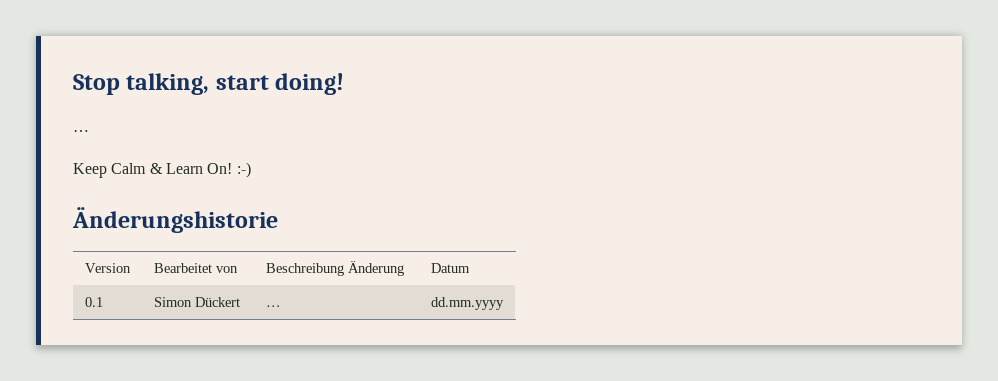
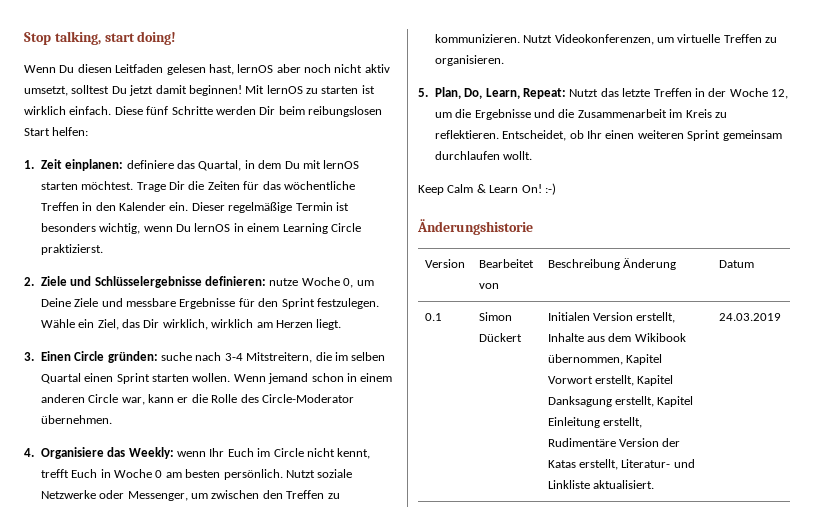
  Stop talking, start doing!
- …
+ Wenn Du diesen Leitfaden gelesen hast, lernOS aber noch nicht aktiv umsetzt, solltest Du jetzt damit beginnen! Mit lernOS zu starten ist wirklich einfach. Diese fünf Schritte werden Dir beim reibungslosen Start helfen:
+ 1. Zeit einplanen: definiere das Quartal, in dem Du mit lernOS starten möchtest. Trage Dir die Zeiten für das wöchentliche Treffen in den Kalender ein. Dieser regelmäßige Termin ist besonders wichtig, wenn Du lernOS in einem Learning Circle praktizierst.
+ 2. Ziele und Schlüsselergebnisse definieren: nutze Woche 0, um Deine Ziele und messbare Ergebnisse für den Sprint festzulegen. Wähle ein Ziel, das Dir wirklich, wirklich am Herzen liegt.
+ 3. Einen Circle gründen: suche nach 3-4 Mitstreitern, die im selben Quartal einen Sprint starten wollen. Wenn jemand schon in einem anderen Circle war, kann er die Rolle des Circle-Moderator übernehmen.
+ 4. Organisiere das Weekly: wenn Ihr Euch im Circle nicht kennt, trefft Euch in Woche 0 am besten persönlich. Nutzt soziale Netzwerke oder Messenger, um zwischen den Treffen zu kommunizieren. Nutzt Videokonferenzen, um virtuelle Treffen zu organisieren.
+ 5. Plan, Do, Learn, Repeat: Nutzt das letzte Treffen in der Woche 12, um die Ergebnisse und die Zusammenarbeit im Kreis zu reflektieren. Entscheidet, ob Ihr einen weiteren Sprint gemeinsam durchlaufen wollt.
- 0.1 | Simon Dückert | … | dd.mm.yyyy
+ 0.1 | Simon Dückert | Initialen Version erstellt, Inhalte aus dem Wikibook übernommen, Kapitel Vorwort erstellt, Kapitel Danksagung erstellt, Kapitel Einleitung erstellt, Rudimentäre Version der Katas erstellt, Literatur- und Linkliste aktualisiert. | 24.03.2019

